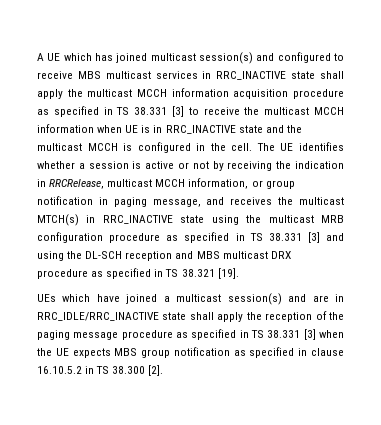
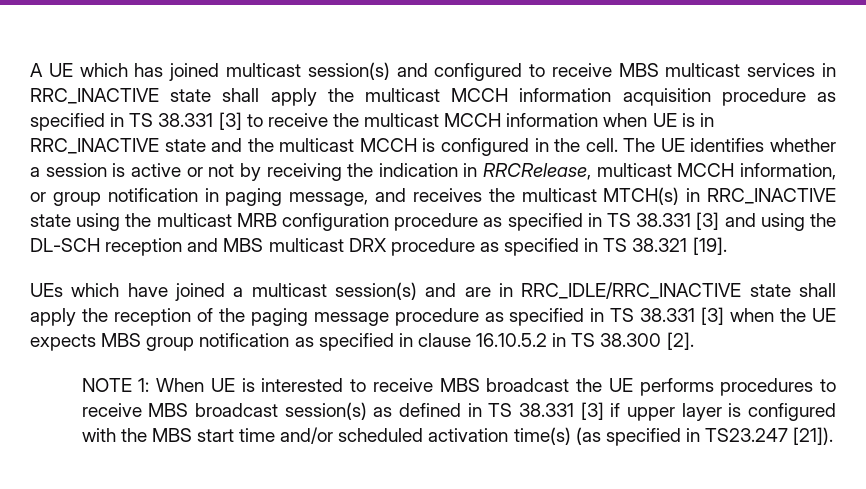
+ NOTE 1: When UE is interested to receive MBS broadcast the UE performs procedures to receive MBS broadcast session(s) as defined in TS 38.331 [3] if upper layer is configured with the MBS start time and/or scheduled activation time(s) (as specified in TS23.247 [21]).

